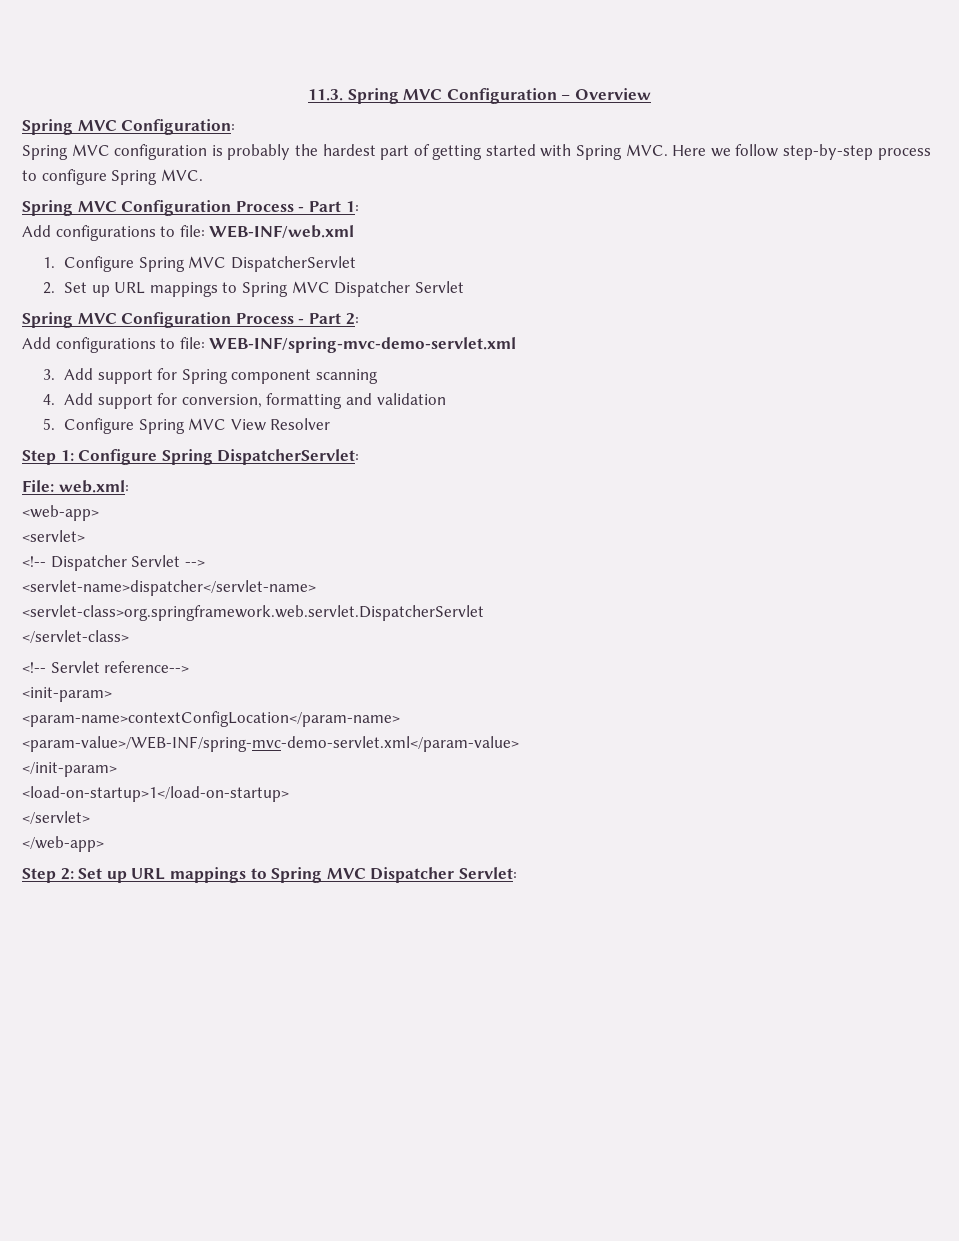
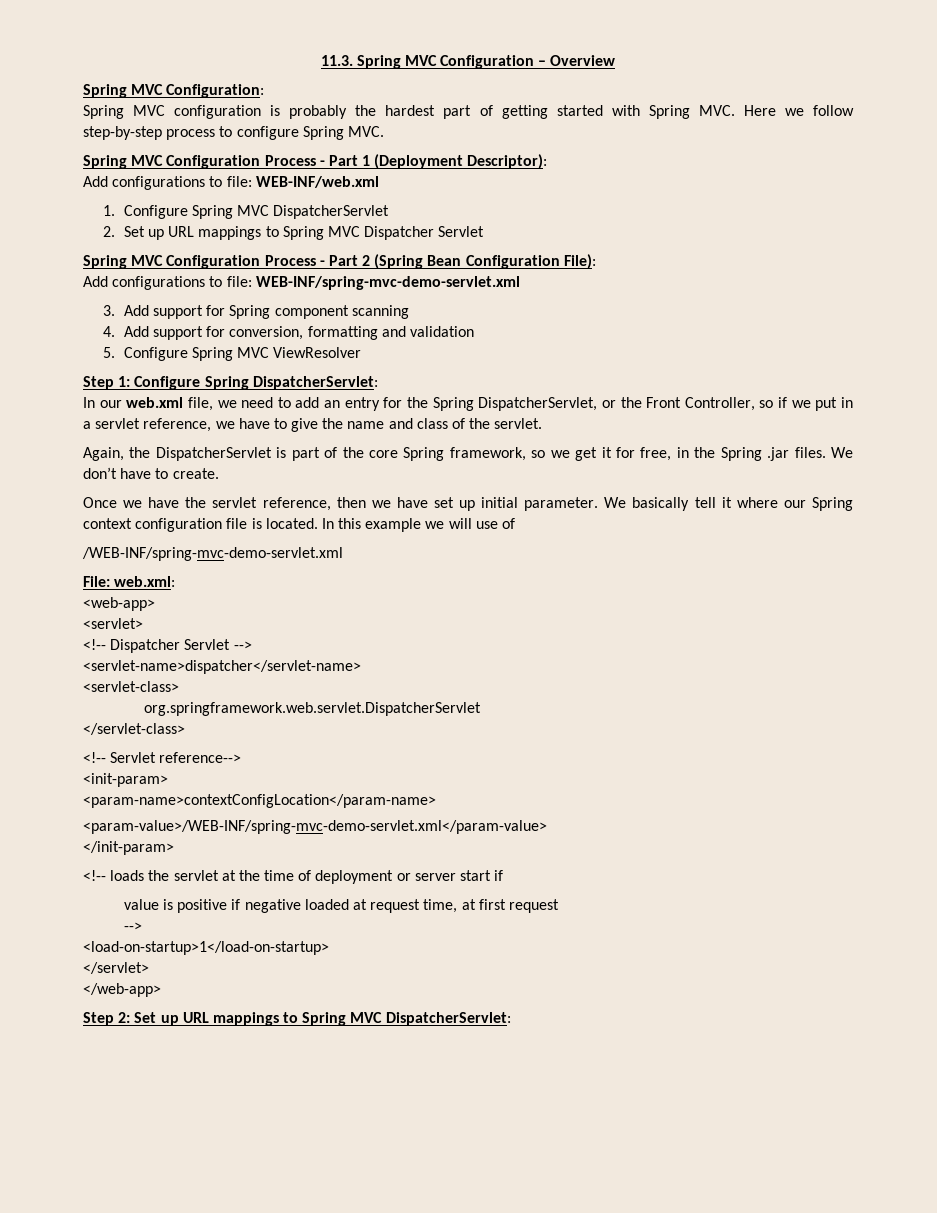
- Spring MVC Configuration Process - Part 1:
+ Spring MVC Configuration Process - Part 1 (Deployment Descriptor):
- Spring MVC Configuration Process - Part 2:
+ Spring MVC Configuration Process - Part 2 (Spring Bean Configuration File):
- 5. Configure Spring MVC View Resolver
+ 5. Configure Spring MVC ViewResolver
+ In our web.xml file, we need to add an entry for the Spring DispatcherServlet, or the Front Controller, so if we put in a servlet reference, we have to give the name and class of the servlet.
+ Again, the DispatcherServlet is part of the core Spring framework, so we get it for free, in the Spring .jar files. We don’t have to create.
+ Once we have the servlet reference, then we have set up initial parameter. We basically tell it where our Spring context configuration file is located. In this example we will use of
+ /WEB-INF/spring-mvc-demo-servlet.xml
- <servlet-class>org.springframework.web.servlet.DispatcherServlet
+ <servlet-class>
+ org.springframework.web.servlet.DispatcherServlet
+ <!-- loads the servlet at the time of deployment or server start if
+ value is positive if negative loaded at request time, at first request
+ -->
- Step 2: Set up URL mappings to Spring MVC Dispatcher Servlet:
+ Step 2: Set up URL mappings to Spring MVC DispatcherServlet:

